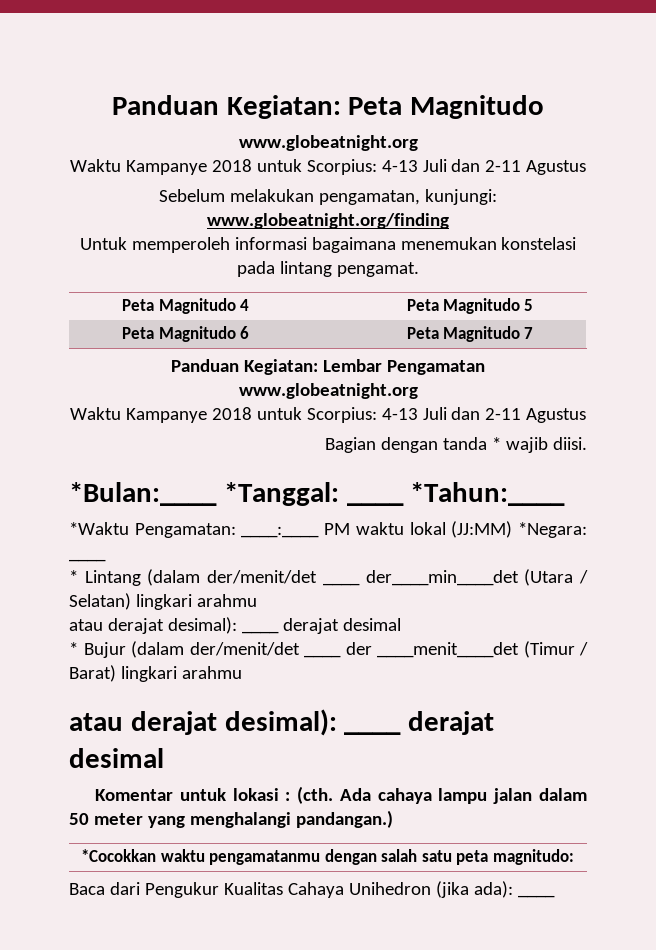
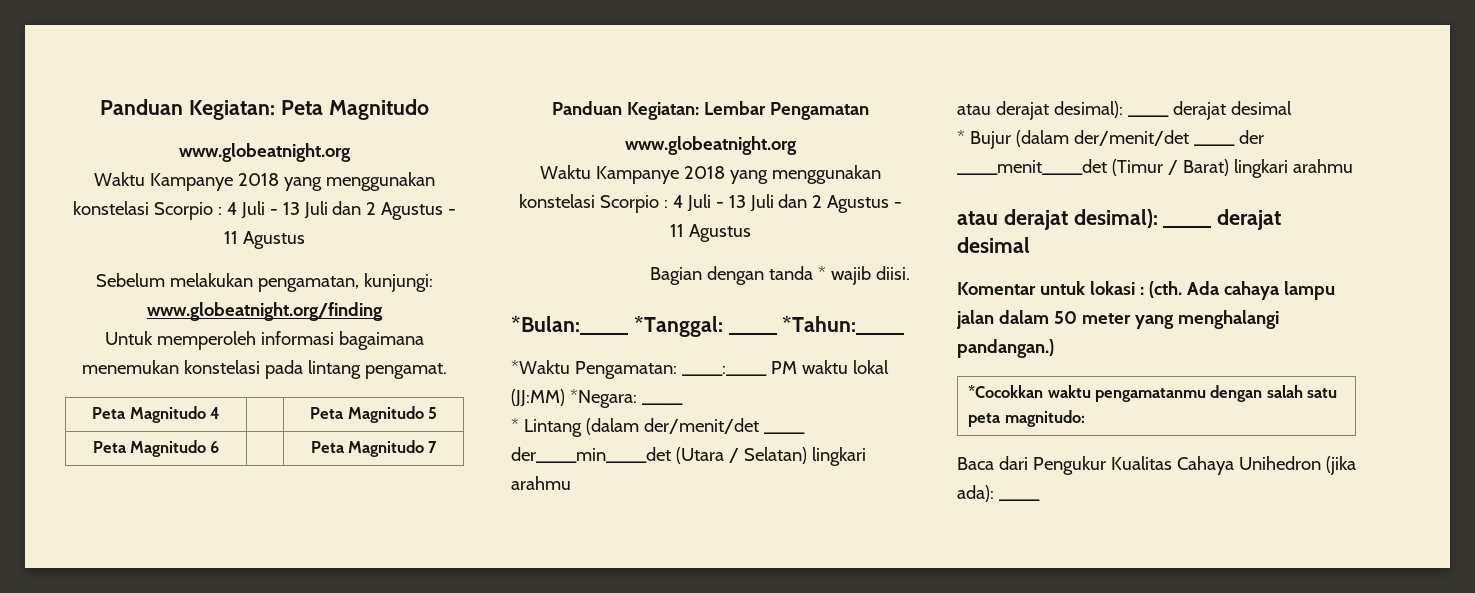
  Panduan Kegiatan: Peta Magnitudo
  www.globeatnight.org
- Waktu Kampanye 2018 untuk Scorpius: 4-13 Juli dan 2-11 Agustus
+ Waktu Kampanye 2018 yang menggunakan konstelasi Scorpio : 4 Juli - 13 Juli dan 2 Agustus - 11 Agustus
  Panduan Kegiatan: Lembar Pengamatan
  www.globeatnight.org
- Waktu Kampanye 2018 untuk Scorpius: 4-13 Juli dan 2-11 Agustus
+ Waktu Kampanye 2018 yang menggunakan konstelasi Scorpio : 4 Juli - 13 Juli dan 2 Agustus - 11 Agustus

